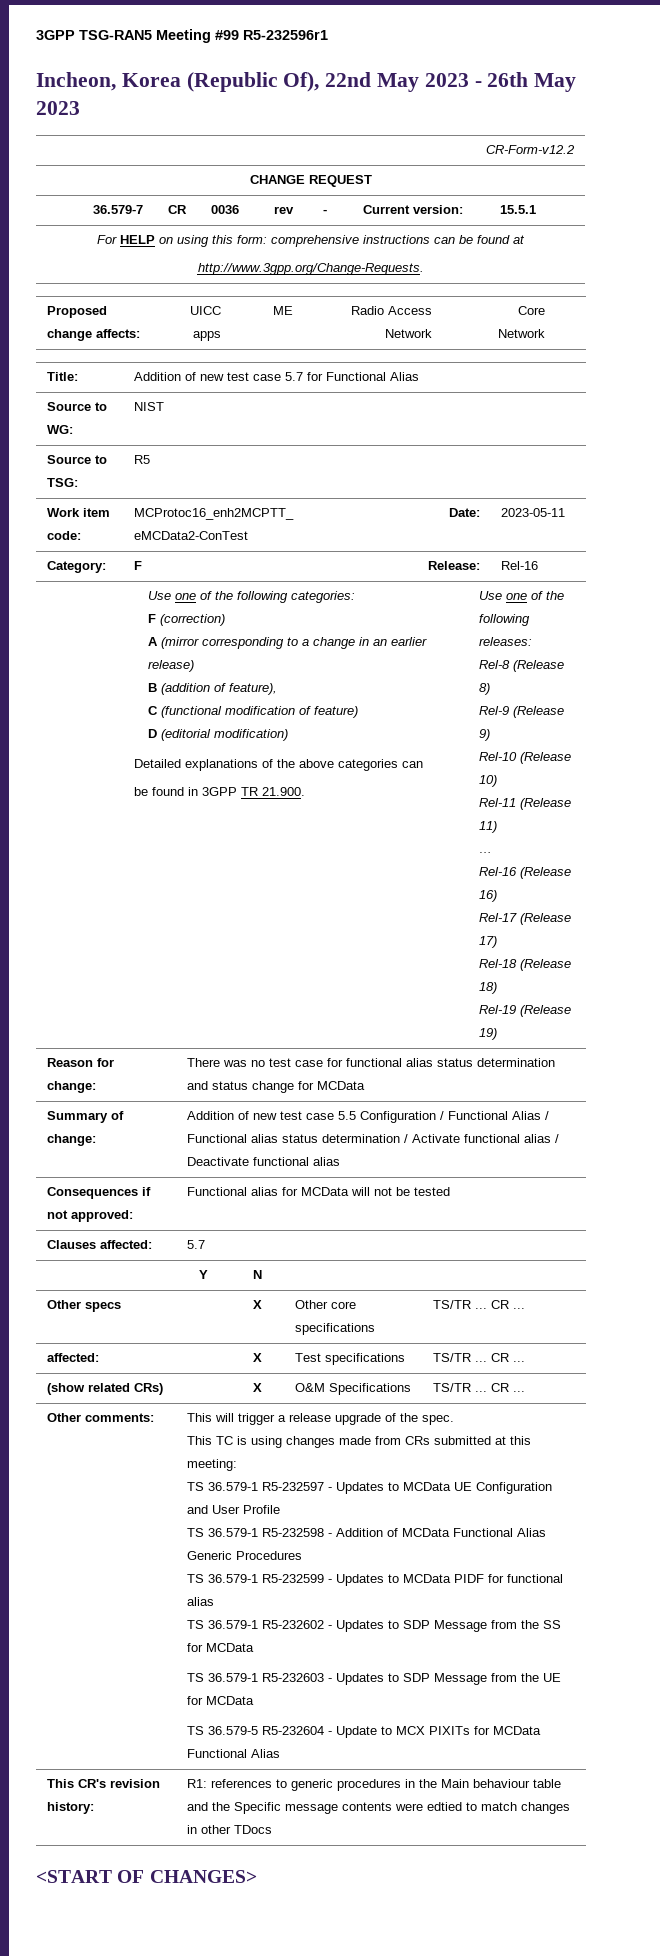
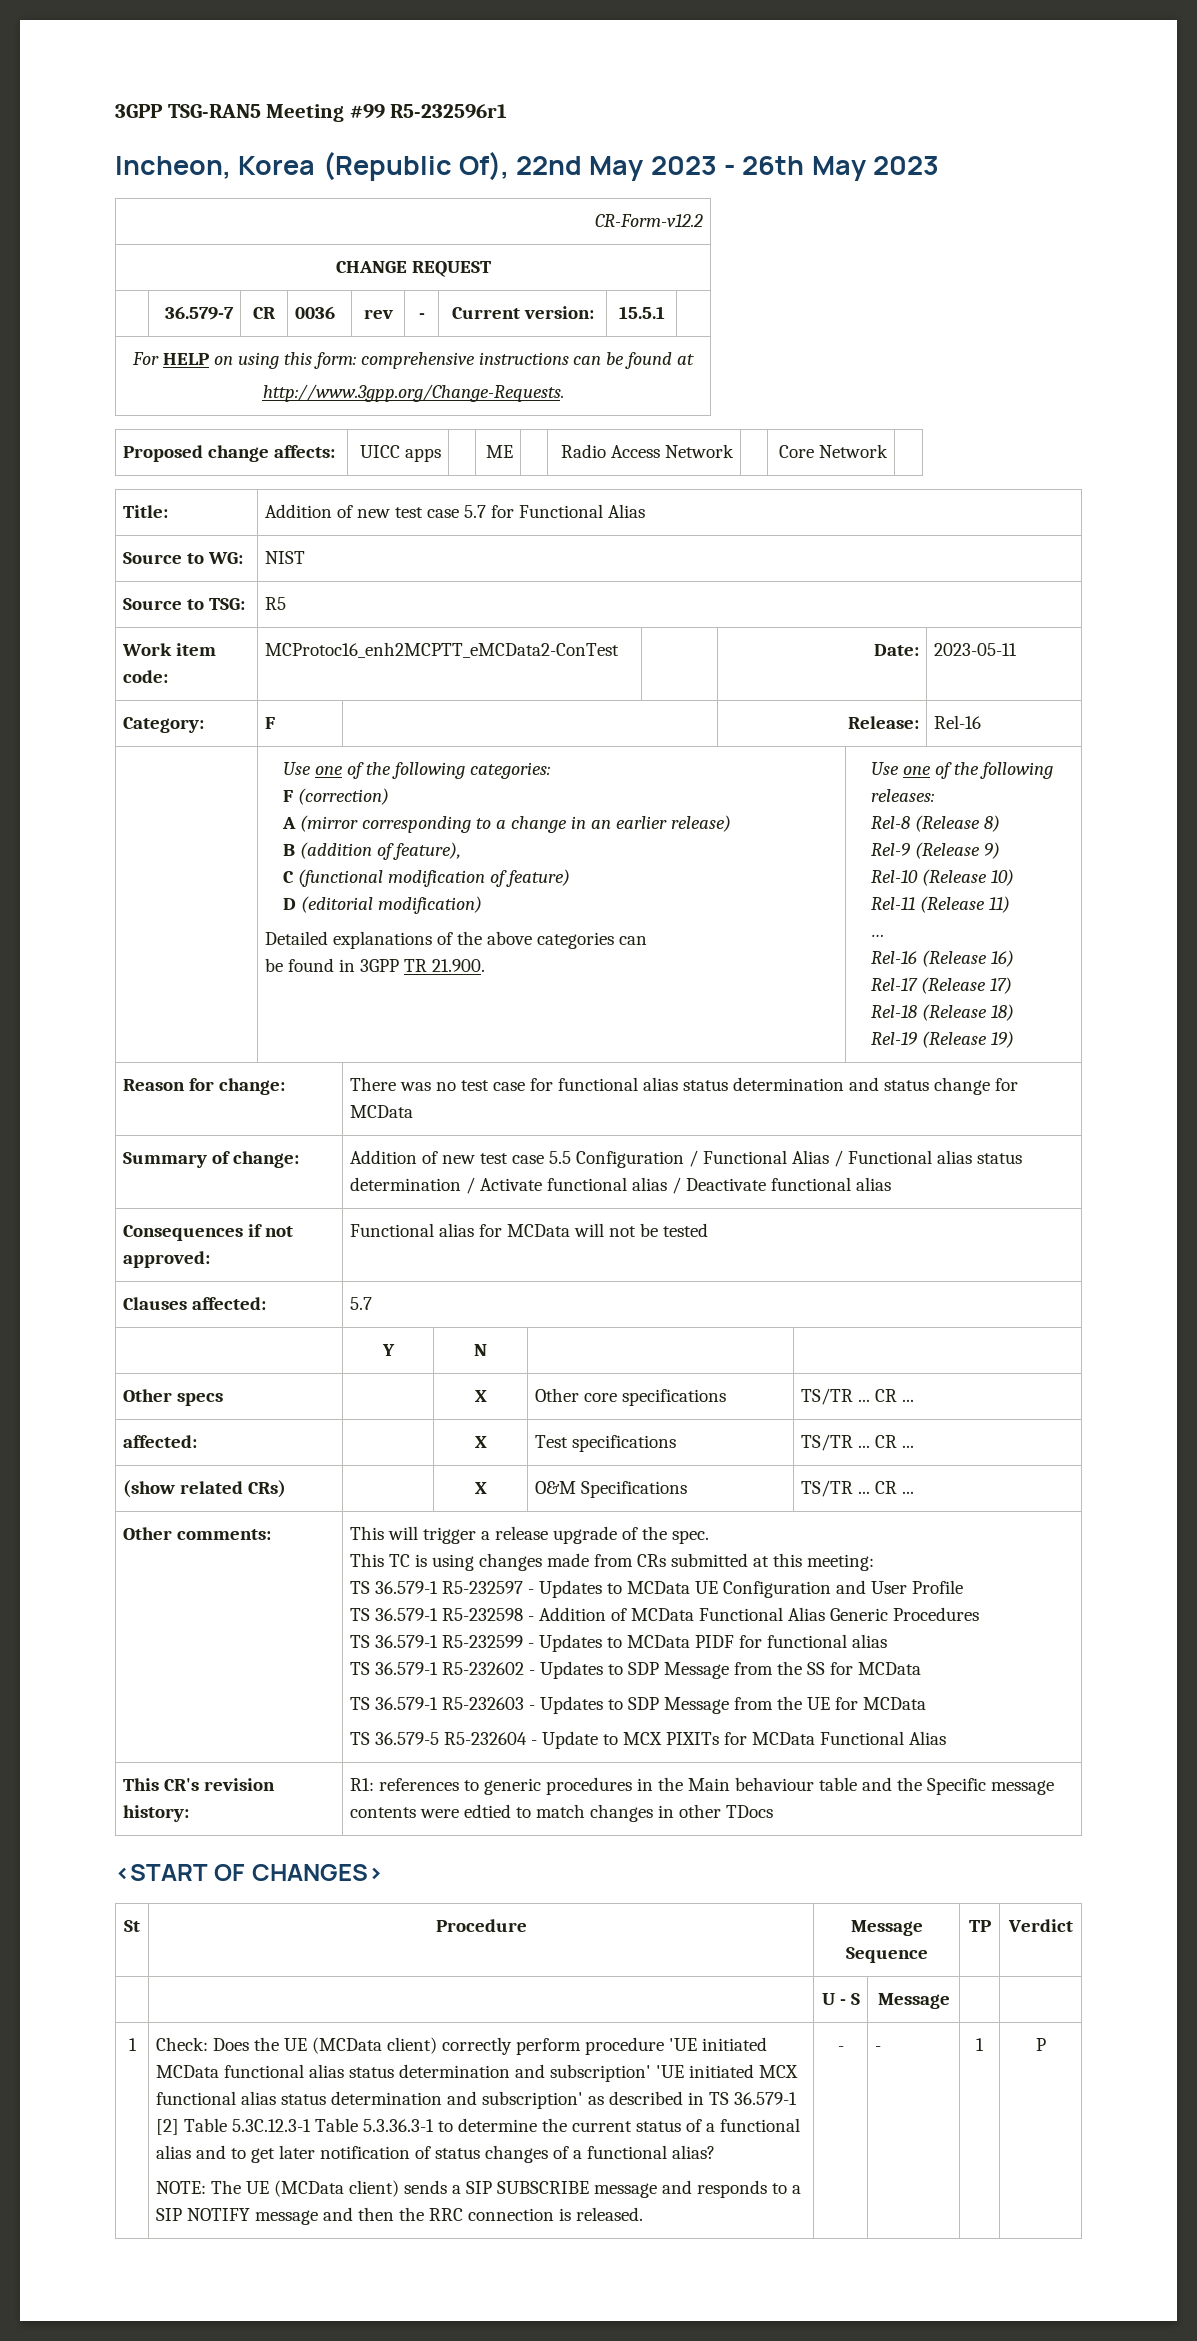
+ St | Procedure | Message Sequence | TP | Verdict
+ | | U - S | Message | |
+ 1 | Check: Does the UE (MCData client) correctly perform procedure 'UE initiated MCData functional alias status determination and subscription' 'UE initiated MCX functional alias status determination and subscription' as described in TS 36.579-1 [2] Table 5.3C.12.3-1 Table 5.3.36.3-1 to determine the current status of a functional alias and to get later notification of status changes of a functional alias?
+ NOTE: The UE (MCData client) sends a SIP SUBSCRIBE message and responds to a SIP NOTIFY message and then the RRC connection is released. | - | - | 1 | P

